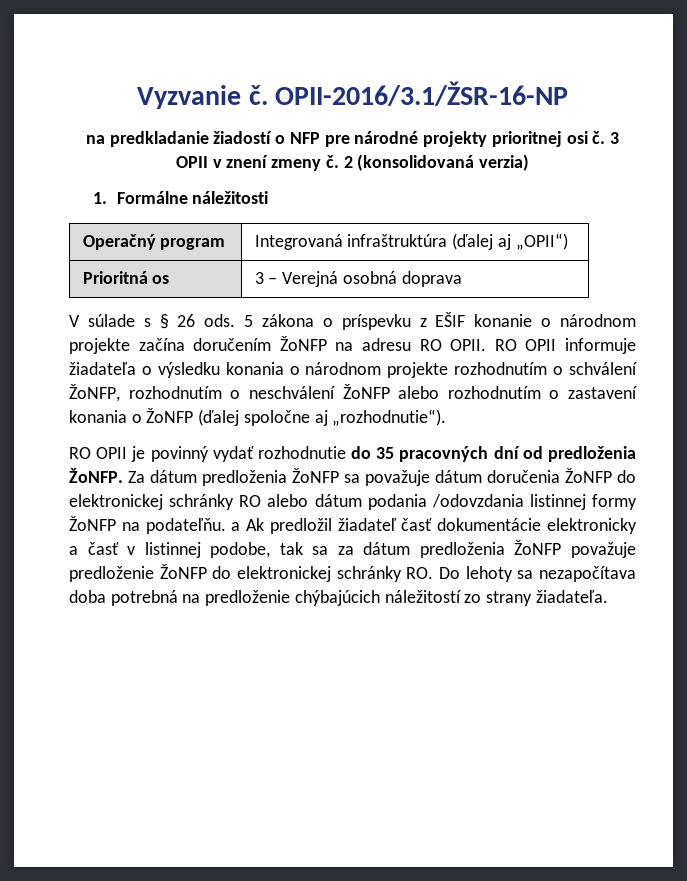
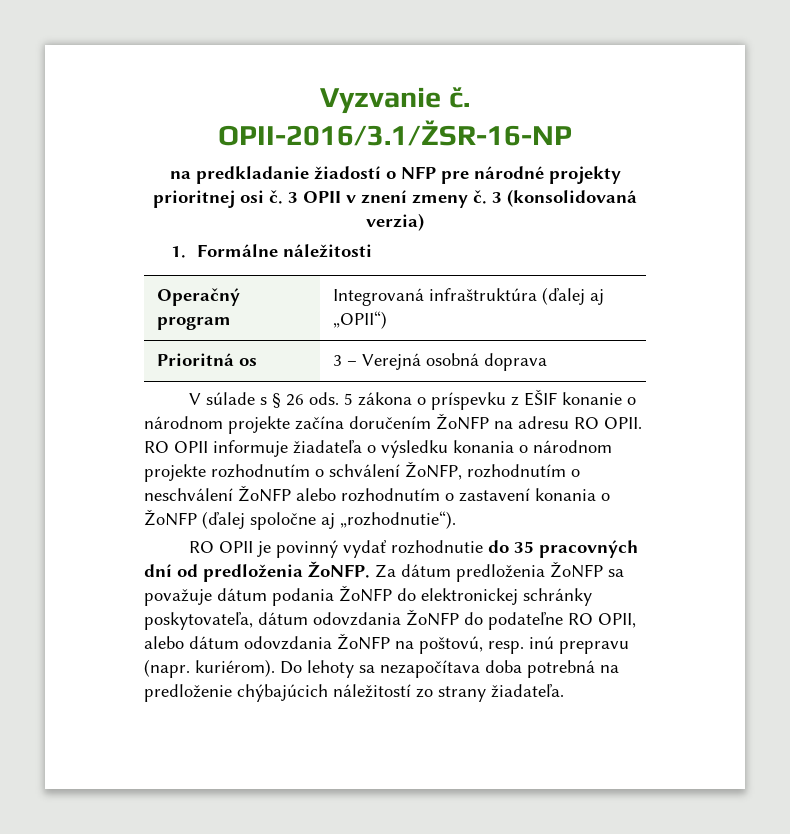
- 2 (konsolidovaná verzia)
+ 3 (konsolidovaná verzia)
- Za dátum predloženia ŽoNFP sa považuje dátum doručenia ŽoNFP do elektronickej schránky RO alebo dátum podania /odovzdania listinnej formy ŽoNFP na podateľňu. a Ak predložil žiadateľ časť dokumentácie elektronicky a časť v listinnej podobe, tak sa za dátum predloženia ŽoNFP považuje predloženie ŽoNFP do elektronickej schránky RO. Do lehoty sa nezapočítava doba potrebná na predloženie chýbajúcich náležitostí zo strany žiadateľa.
+ Za dátum predloženia ŽoNFP sa považuje dátum podania ŽoNFP do elektronickej schránky poskytovateľa, dátum odovzdania ŽoNFP do podateľne RO OPII, alebo dátum odovzdania ŽoNFP na poštovú, resp. inú prepravu (napr. kuriérom). Do lehoty sa nezapočítava doba potrebná na predloženie chýbajúcich náležitostí zo strany žiadateľa.

